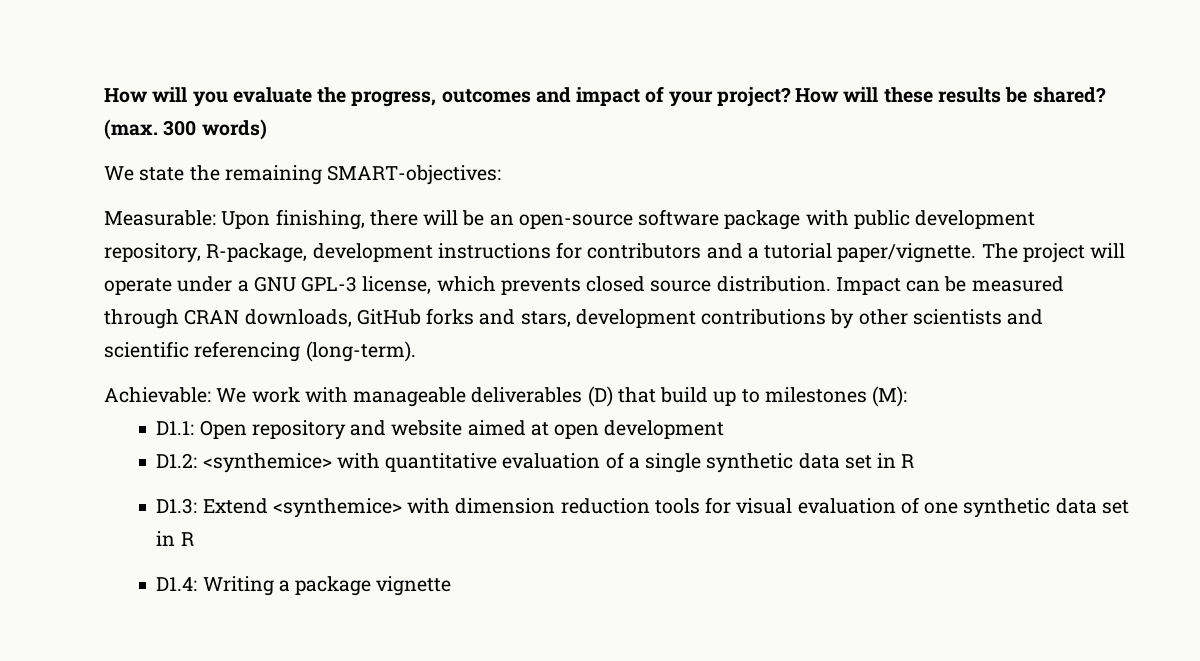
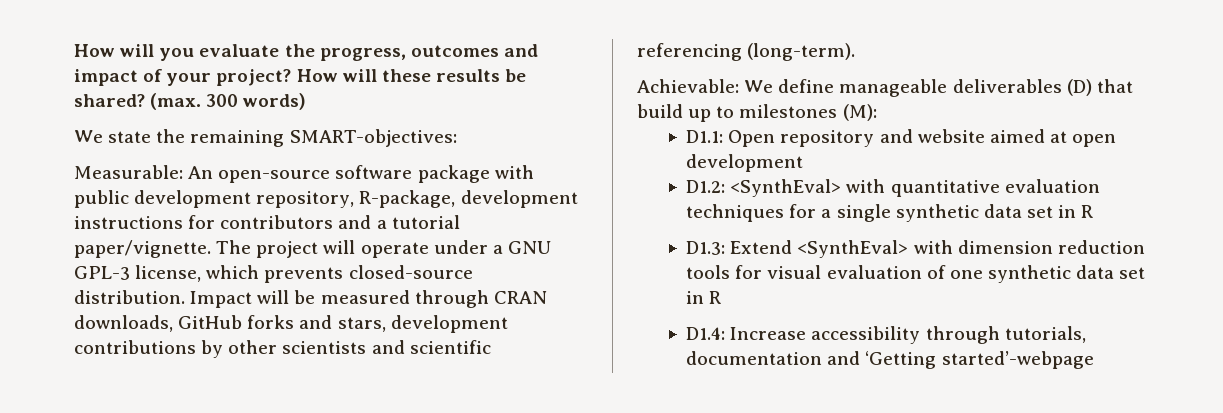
- Measurable: Upon finishing, there will be an open-source software package with public development repository, R-package, development instructions for contributors and a tutorial paper/vignette.
+ Measurable: An open-source software package with public development repository, R-package, development instructions for contributors and a tutorial paper/vignette.
- The project will operate under a GNU GPL-3 license, which prevents closed source distribution.
+ The project will operate under a GNU GPL-3 license, which prevents closed-source distribution.
- Impact can be measured through CRAN downloads, GitHub forks and stars, development contributions by other scientists and scientific referencing (long-term).
+ Impact will be measured through CRAN downloads, GitHub forks and stars, development contributions by other scientists and scientific referencing (long-term).
- Achievable: We work with manageable deliverables (D) that build up to milestones (M):
+ Achievable: We define manageable deliverables (D) that build up to milestones (M):
- D1.2: <synthemice> with quantitative evaluation of a single synthetic data set in R
+ D1.2: <SynthEval> with quantitative evaluation techniques for a single synthetic data set in R
- D1.3: Extend <synthemice> with dimension reduction tools for visual evaluation of one synthetic data set in R
+ D1.3: Extend <SynthEval> with dimension reduction tools for visual evaluation of one synthetic data set in R
- D1.4: Writing a package vignette
+ D1.4: Increase accessibility through tutorials, documentation and ‘Getting started’-webpage

